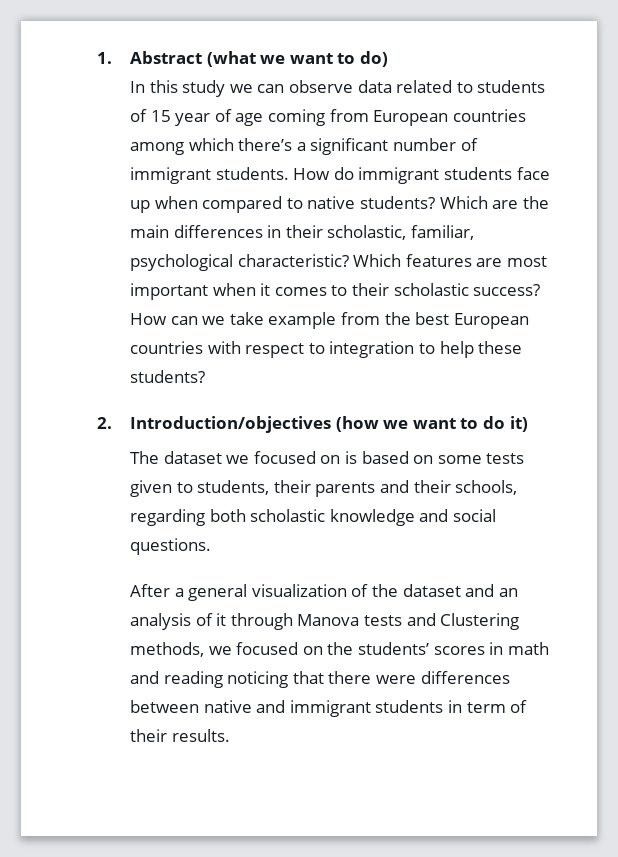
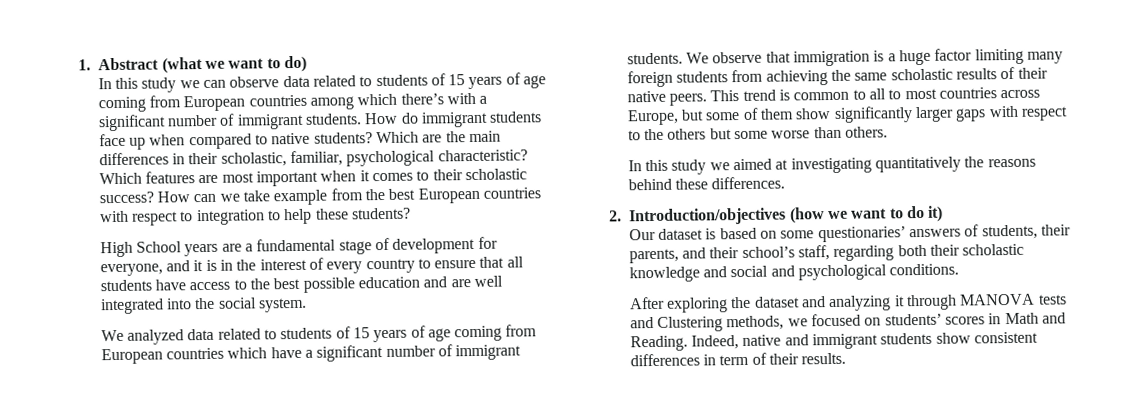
- In this study we can observe data related to students of 15 year of age coming from European countries among which there’s a significant number of immigrant students.
+ In this study we can observe data related to students of 15 years of age coming from European countries among which there’s with a significant number of immigrant students.
+ High School years are a fundamental stage of development for everyone, and it is in the interest of every country to ensure that all students have access to the best possible education and are well integrated into the social system.
+ We analyzed data related to students of 15 years of age coming from European countries which have a significant number of immigrant students. We observe that immigration is a huge factor limiting many foreign students from achieving the same scholastic results of their native peers. This trend is common to all to most countries across Europe, but some of them show significantly larger gaps with respect to the others but some worse than others.
+ In this study we aimed at investigating quantitatively the reasons behind these differences.
- The dataset we focused on is based on some tests given to students, their parents and their schools, regarding both scholastic knowledge and social questions.
- After a general visualization of the dataset and an analysis of it through Manova tests and Clustering methods, we focused on the students’ scores in math and reading noticing that there were differences between native and immigrant students in term of their results.
+ Our dataset is based on some questionaries’ answers of students, their parents, and their school’s staff, regarding both their scholastic knowledge and social and psychological conditions.
+ After exploring the dataset and analyzing it through MANOVA tests and Clustering methods, we focused on students’ scores in Math and Reading. Indeed, native and immigrant students show consistent differences in term of their results.

